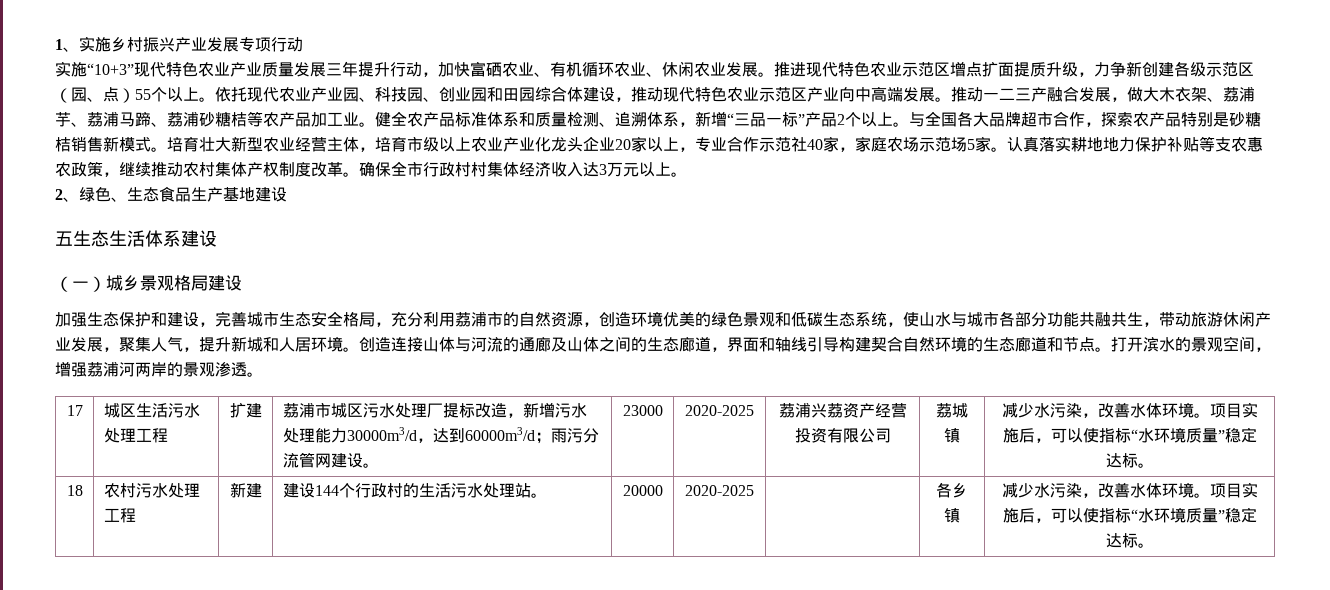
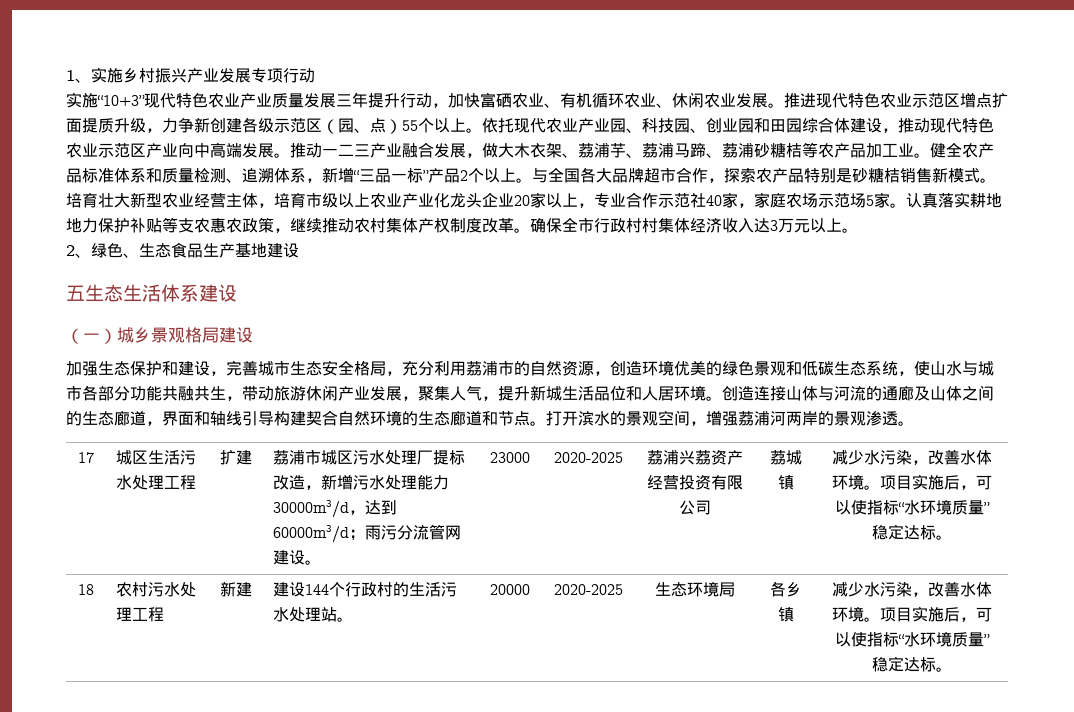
- 推动一二三产融合发展，做大木衣架、荔浦芋、荔浦马蹄、荔浦砂糖桔等农产品加工业。
+ 推动一二三产业融合发展，做大木衣架、荔浦芋、荔浦马蹄、荔浦砂糖桔等农产品加工业。
- 加强生态保护和建设，完善城市生态安全格局，充分利用荔浦市的自然资源，创造环境优美的绿色景观和低碳生态系统，使山水与城市各部分功能共融共生，带动旅游休闲产业发展，聚集人气，提升新城和人居环境。
+ 加强生态保护和建设，完善城市生态安全格局，充分利用荔浦市的自然资源，创造环境优美的绿色景观和低碳生态系统，使山水与城市各部分功能共融共生，带动旅游休闲产业发展，聚集人气，提升新城生活品位和人居环境。
- 18 | 农村污水处理工程 | 新建 | 建设144个行政村的生活污水处理站。 | 20000 | 2020-2025 | | 各乡镇 | 减少水污染，改善水体环境。项目实施后，可以使指标“水环境质量”稳定达标。
+ 18 | 农村污水处理工程 | 新建 | 建设144个行政村的生活污水处理站。 | 20000 | 2020-2025 | 生态环境局 | 各乡镇 | 减少水污染，改善水体环境。项目实施后，可以使指标“水环境质量”稳定达标。

